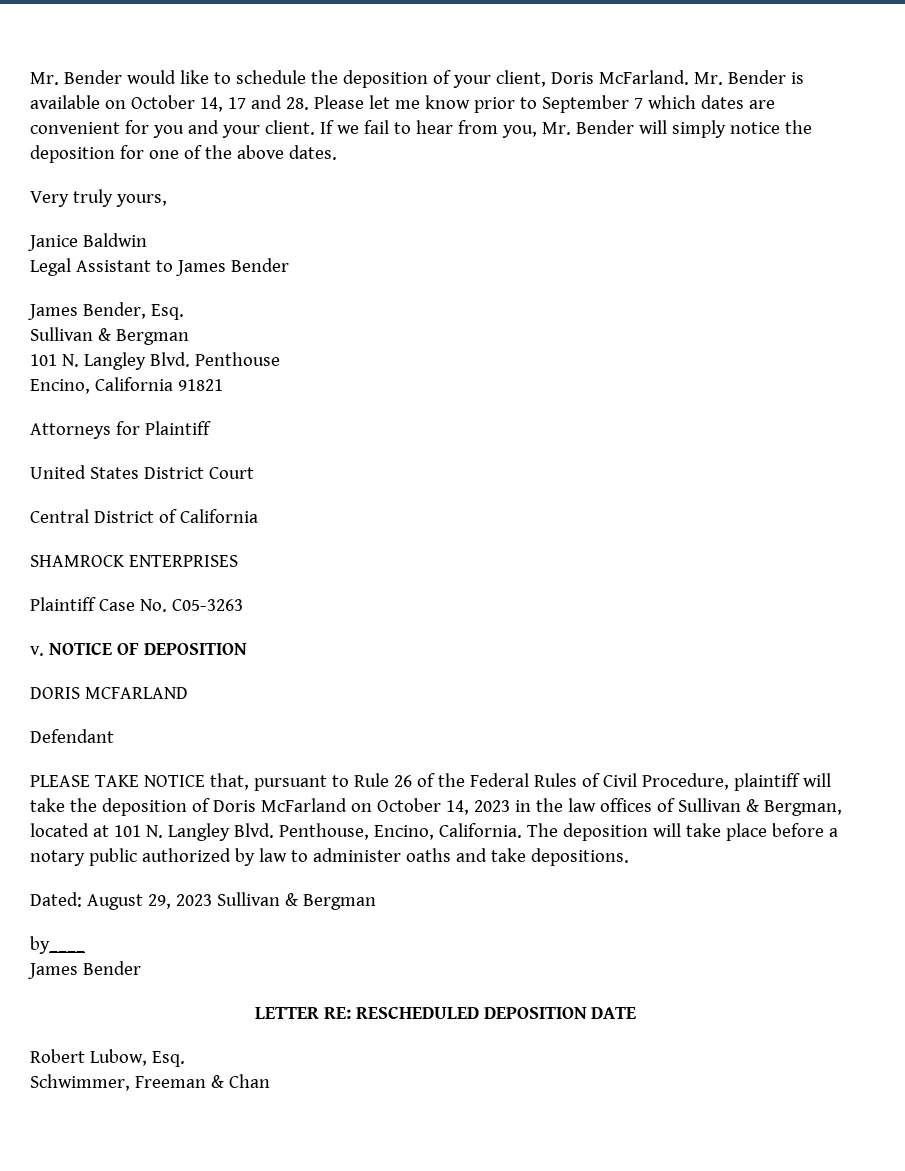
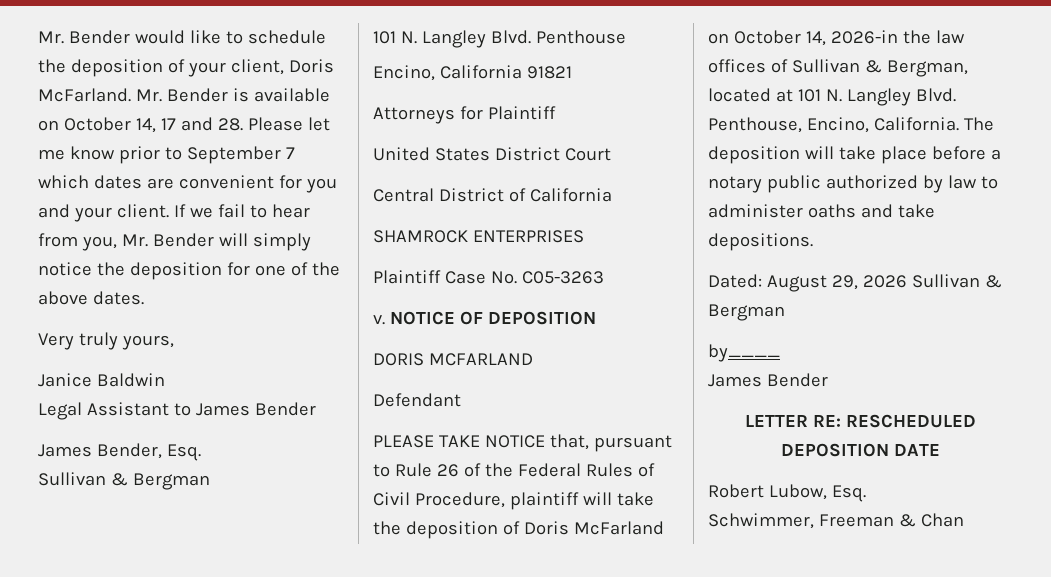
- PLEASE TAKE NOTICE that, pursuant to Rule 26 of the Federal Rules of Civil Procedure, plaintiff will take the deposition of Doris McFarland on October 14, 2023 in the law offices of Sullivan & Bergman, located at 101 N. Langley Blvd.
+ PLEASE TAKE NOTICE that, pursuant to Rule 26 of the Federal Rules of Civil Procedure, plaintiff will take the deposition of Doris McFarland on October 14, 2026-in the law offices of Sullivan & Bergman, located at 101 N. Langley Blvd.
- Dated: August 29, 2023 Sullivan & Bergman
+ Dated: August 29, 2026 Sullivan & Bergman

